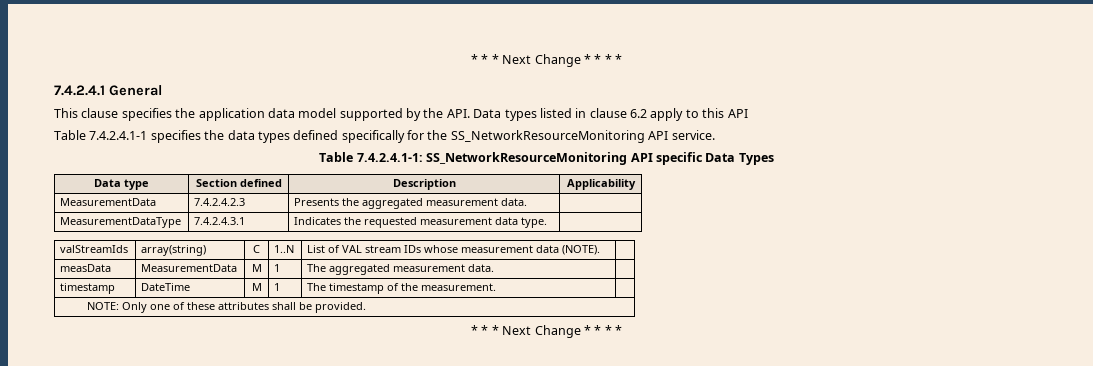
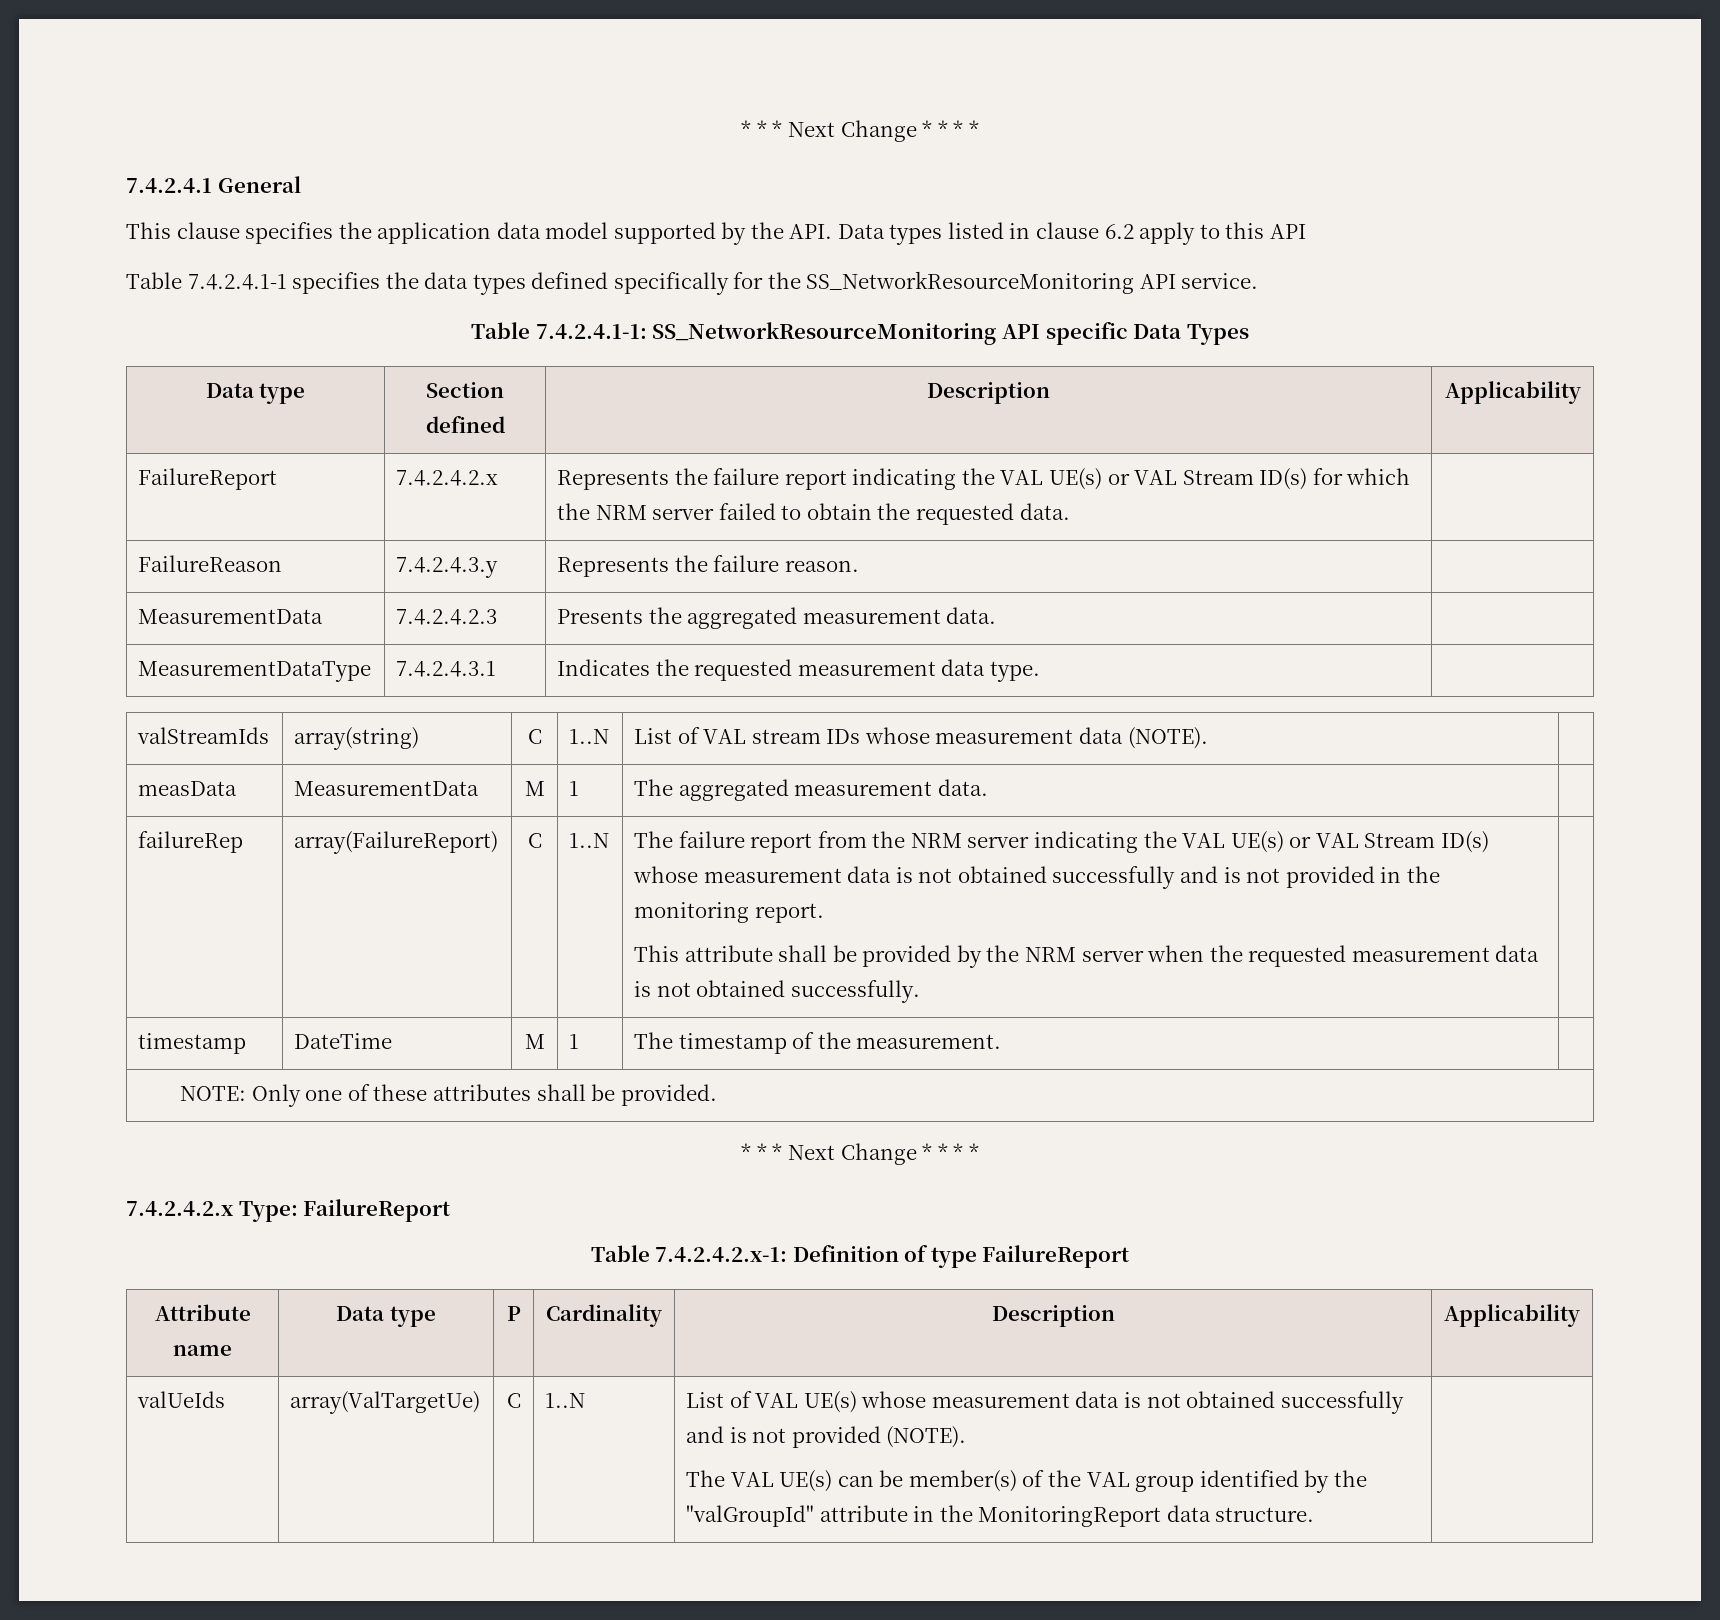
+ FailureReport | 7.4.2.4.2.x | Represents the failure report indicating the VAL UE(s) or VAL Stream ID(s) for which the NRM server failed to obtain the requested data. |
+ FailureReason | 7.4.2.4.3.y | Represents the failure reason. |
+ failureRep | array(FailureReport) | C | 1..N | The failure report from the NRM server indicating the VAL UE(s) or VAL Stream ID(s) whose measurement data is not obtained successfully and is not provided in the monitoring report.
+ This attribute shall be provided by the NRM server when the requested measurement data is not obtained successfully.
+ 7.4.2.4.2.x Type: FailureReport
+ Table 7.4.2.4.2.x-1: Definition of type FailureReport
+ Attribute name | Data type | P | Cardinality | Description | Applicability
+ valUeIds | array(ValTargetUe) | C | 1..N | List of VAL UE(s) whose measurement data is not obtained successfully and is not provided (NOTE).
+ The VAL UE(s) can be member(s) of the VAL group identified by the "valGroupId" attribute in the MonitoringReport data structure. |

